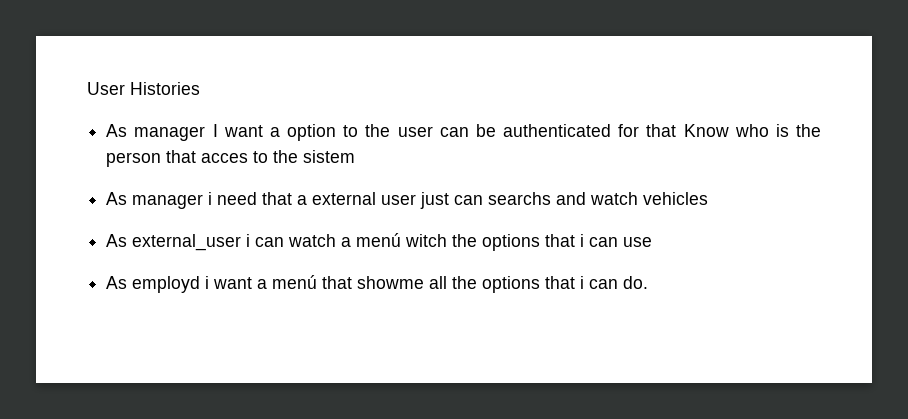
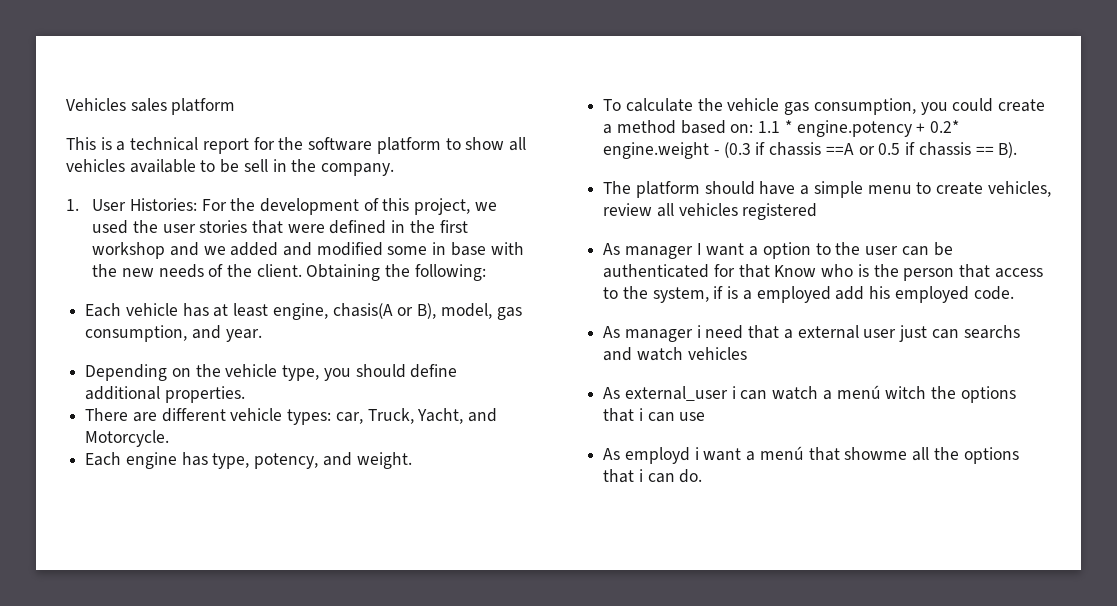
- User Histories
+ Vehicles sales platform
+ This is a technical report for the software platform to show all vehicles available to be sell in the company.
+ 1. User Histories: For the development of this project, we used the user stories that were defined in the first workshop and we added and modified some in base with the new needs of the client. Obtaining the following:
+ Each vehicle has at least engine, chasis(A or B), model, gas consumption, and year.
+ Depending on the vehicle type, you should define additional properties.
+ There are different vehicle types: car, Truck, Yacht, and Motorcycle.
+ Each engine has type, potency, and weight.
+ To calculate the vehicle gas consumption, you could create a method based on: 1.1 * engine.potency + 0.2* engine.weight - (0.3 if chassis ==A or 0.5 if chassis == B).
+ The platform should have a simple menu to create vehicles, review all vehicles registered
- As manager I want a option to the user can be authenticated for that Know who is the person that acces to the sistem
+ As manager I want a option to the user can be authenticated for that Know who is the person that access to the system, if is a employed add his employed code.

